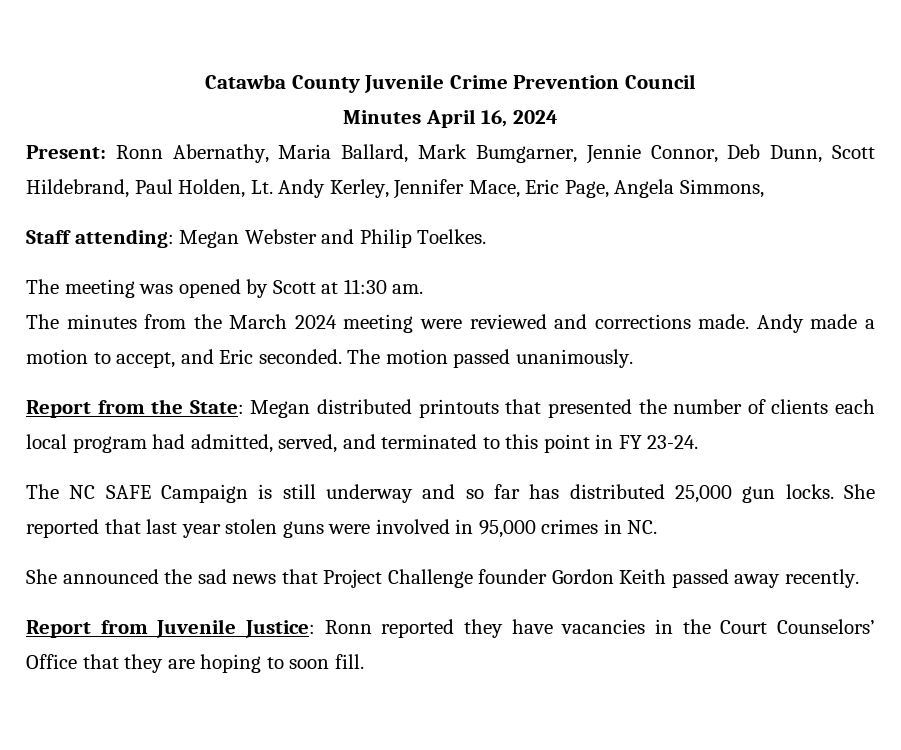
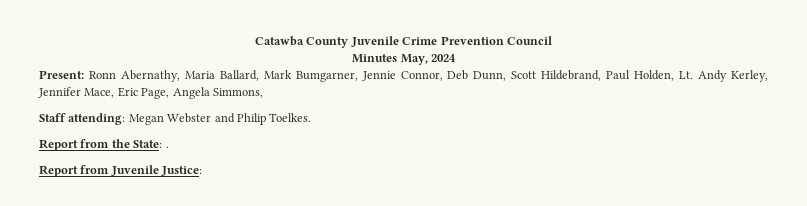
- Minutes April 16, 2024
+ Minutes May, 2024
- The meeting was opened by Scott at 11:30 am.
- The minutes from the March 2024 meeting were reviewed and corrections made. Andy made a motion to accept, and Eric seconded. The motion passed unanimously.
- Report from the State: Megan distributed printouts that presented the number of clients each local program had admitted, served, and terminated to this point in FY 23-24.
- The NC SAFE Campaign is still underway and so far has distributed 25,000 gun locks. She reported that last year stolen guns were involved in 95,000 crimes in NC.
- She announced the sad news that Project Challenge founder Gordon Keith passed away recently.
- Report from Juvenile Justice: Ronn reported they have vacancies in the Court Counselors’ Office that they are hoping to soon fill.
+ Report from the State: .
+ Report from Juvenile Justice:

